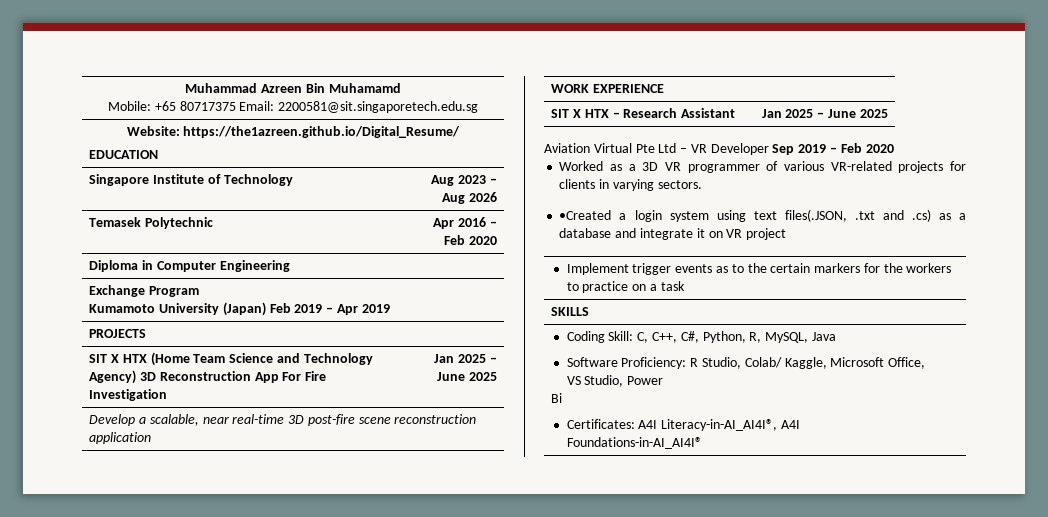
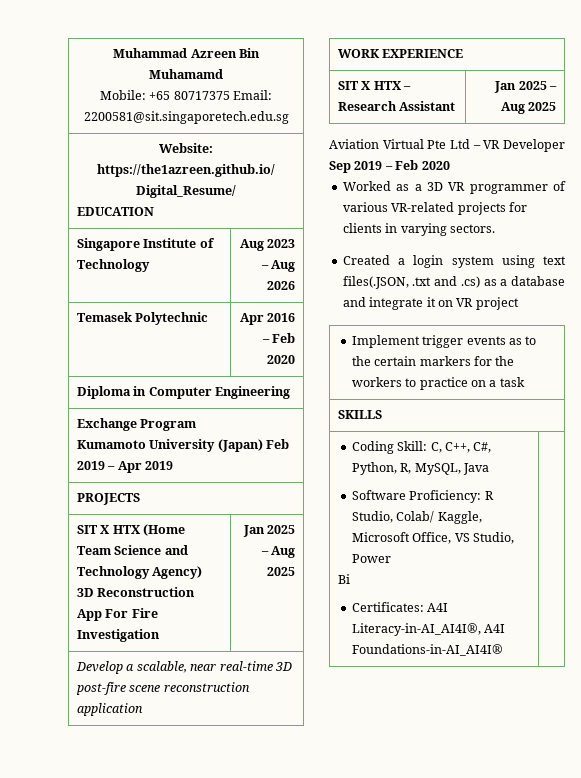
- SIT X HTX (Home Team Science and Technology Agency) 3D Reconstruction App For Fire Investigation | Jan 2025 – June 2025
+ SIT X HTX (Home Team Science and Technology Agency) 3D Reconstruction App For Fire Investigation | Jan 2025 – Aug 2025
- SIT X HTX – Research Assistant | Jan 2025 – June 2025
+ SIT X HTX – Research Assistant | Jan 2025 – Aug 2025
- •Created a login system using text files(.JSON, .txt and .cs) as a database and integrate it on VR project
+ Created a login system using text files(.JSON, .txt and .cs) as a database and integrate it on VR project

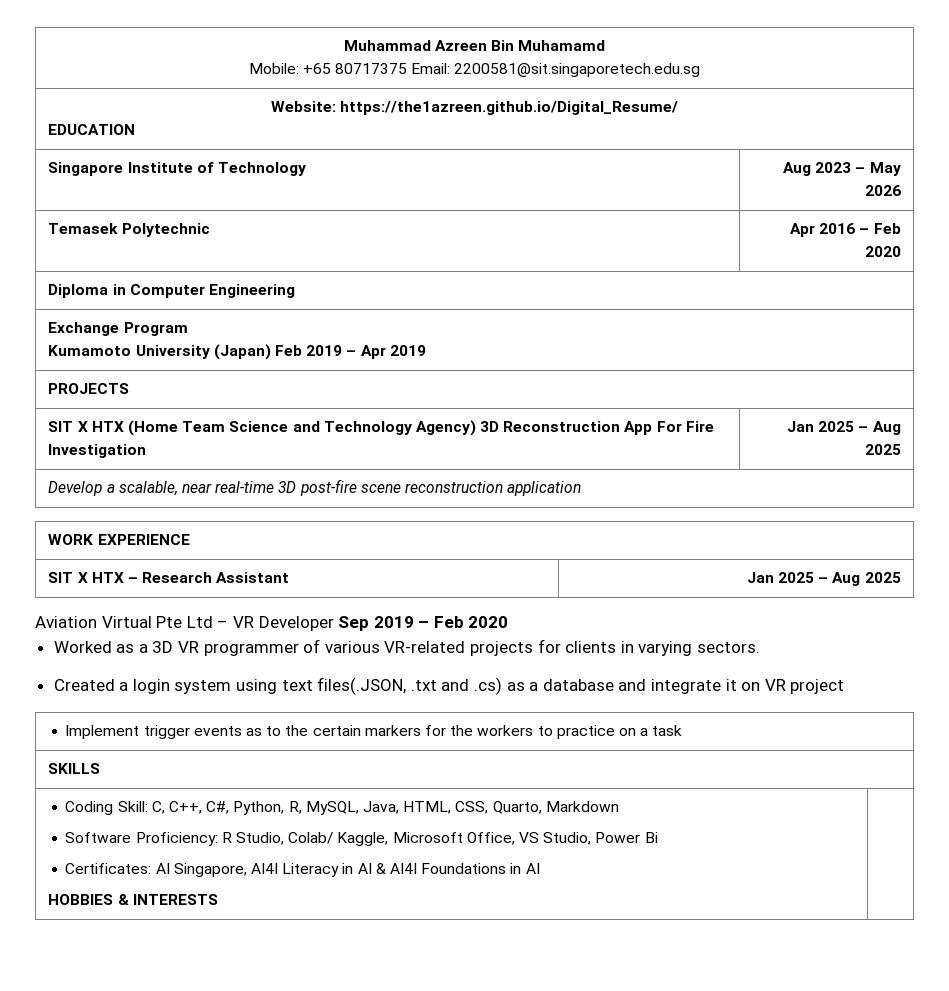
- Singapore Institute of Technology | Aug 2023 – Aug 2026
+ Singapore Institute of Technology | Aug 2023 – May 2026
- Coding Skill: C, C++, C#, Python, R, MySQL, Java
- Software Proficiency: R Studio, Colab/ Kaggle, Microsoft Office, VS Studio, Power
- Bi
- Certificates: A4I Literacy-in-AI_AI4I®, A4I Foundations-in-AI_AI4I® |
+ Coding Skill: C, C++, C#, Python, R, MySQL, Java, HTML, CSS, Quarto, Markdown
+ Software Proficiency: R Studio, Colab/ Kaggle, Microsoft Office, VS Studio, Power Bi
+ Certificates: AI Singapore, AI4I Literacy in AI & AI4I Foundations in AI
+ HOBBIES & INTERESTS |

